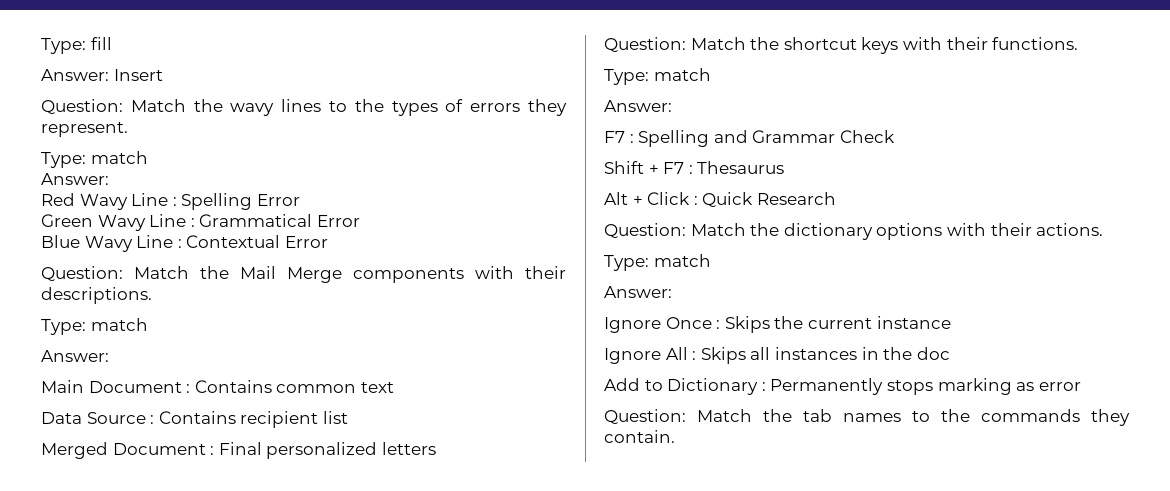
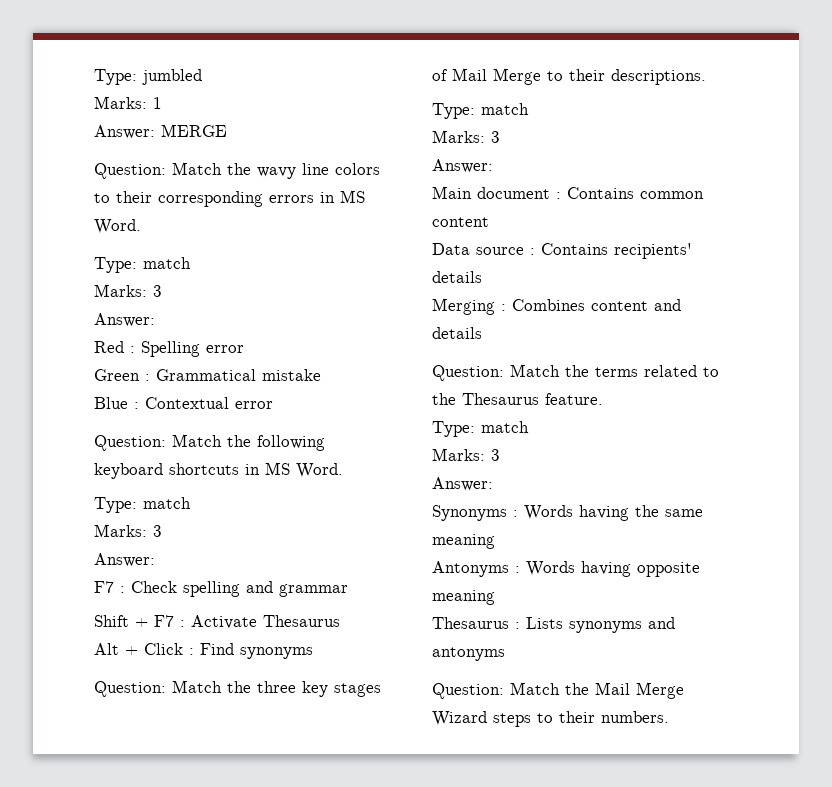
- Type: fill
- Answer: Insert
+ Type: jumbled
+ Marks: 1
+ Answer: MERGE
- Question: Match the wavy lines to the types of errors they represent.
+ Question: Match the wavy line colors to their corresponding errors in MS Word.
  Type: match
+ Marks: 3
- Red Wavy Line : Spelling Error
+ Red : Spelling error
- Green Wavy Line : Grammatical Error
+ Green : Grammatical mistake
- Blue Wavy Line : Contextual Error
+ Blue : Contextual error
+ Question: Match the following keyboard shortcuts in MS Word.
+ Type: match
+ Marks: 3
+ Answer:
+ F7 : Check spelling and grammar
+ Shift + F7 : Activate Thesaurus
+ Alt + Click : Find synonyms
+ Question: Match the three key stages of Mail Merge to their descriptions.
+ Type: match
+ Marks: 3
+ Answer:
+ Main document : Contains common content
+ Data source : Contains recipients' details
+ Merging : Combines content and details
+ Question: Match the terms related to the Thesaurus feature.
+ Type: match
+ Marks: 3
+ Answer:
+ Synonyms : Words having the same meaning
+ Antonyms : Words having opposite meaning
+ Thesaurus : Lists synonyms and antonyms
- Question: Match the Mail Merge components with their descriptions.
- Type: match
- Answer:
- Main Document : Contains common text
- Data Source : Contains recipient list
- Merged Document : Final personalized letters
- Question: Match the shortcut keys with their functions.
- Type: match
- Answer:
- F7 : Spelling and Grammar Check
- Shift + F7 : Thesaurus
- Alt + Click : Quick Research
- Question: Match the dictionary options with their actions.
- Type: match
- Answer:
- Ignore Once : Skips the current instance
- Ignore All : Skips all instances in the doc
- Add to Dictionary : Permanently stops marking as error
- Question: Match the tab names to the commands they contain.
+ Question: Match the Mail Merge Wizard steps to their numbers.

